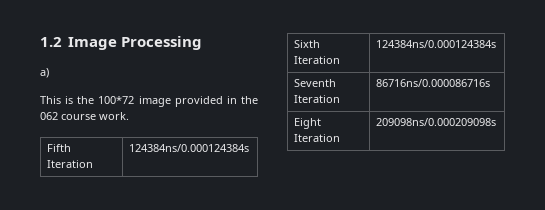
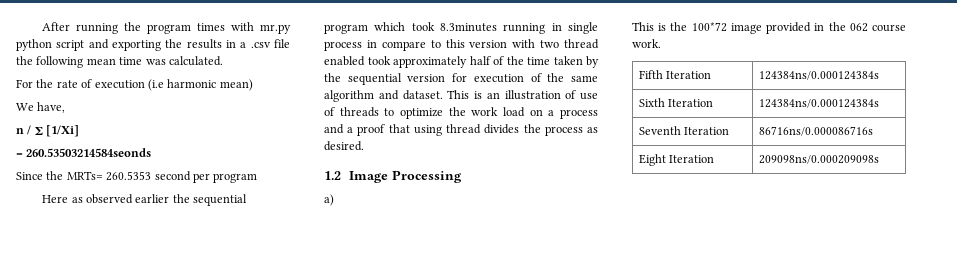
+ After running the program times with mr.py python script and exporting the results in a .csv file the following mean time was calculated.
+ For the rate of execution (i.e harmonic mean)
+ We have,
+ n / ∑ [1/Xi]
+ = 260.53503214584seonds
+ Since the MRTs= 260.5353 second per program
+ Here as observed earlier the sequential program which took 8.3minutes running in single process in compare to this version with two thread enabled took approximately half of the time taken by the sequential version for execution of the same algorithm and dataset. This is an illustration of use of threads to optimize the work load on a process and a proof that using thread divides the process as desired.

